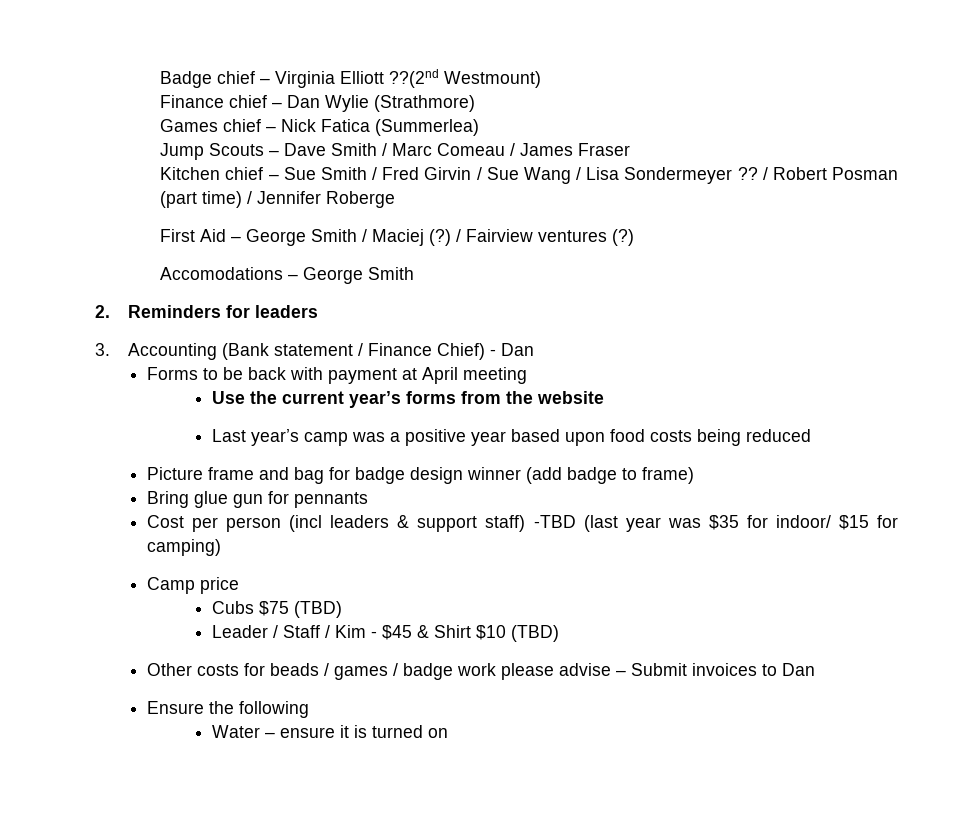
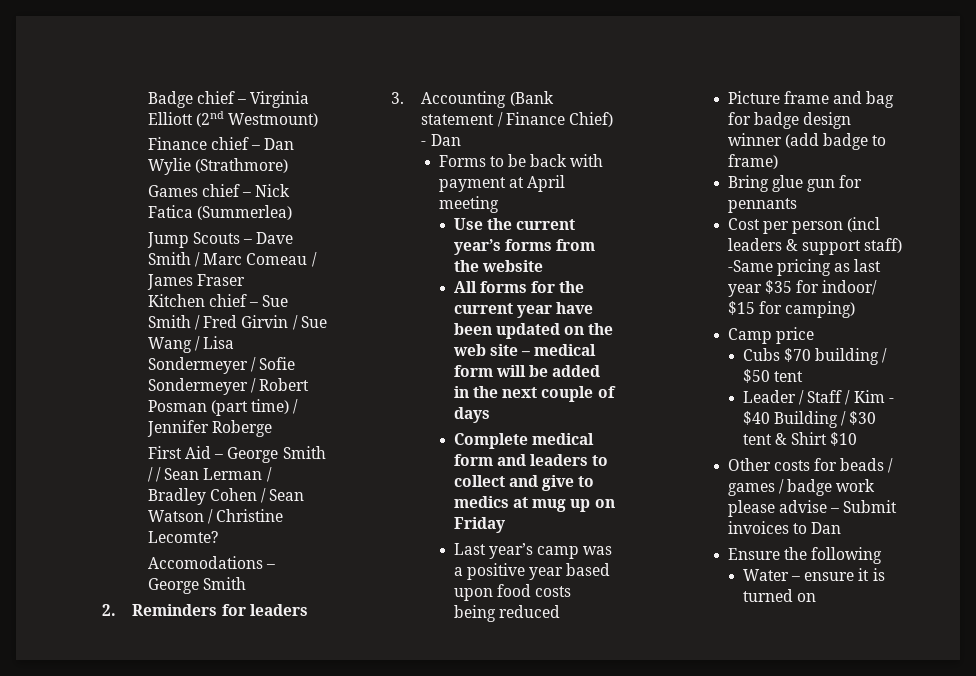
- Badge chief – Virginia Elliott ??(2nd Westmount)
+ Badge chief – Virginia Elliott (2nd Westmount)
- Kitchen chief – Sue Smith / Fred Girvin / Sue Wang / Lisa Sondermeyer ?? / Robert Posman (part time) / Jennifer Roberge
+ Kitchen chief – Sue Smith / Fred Girvin / Sue Wang / Lisa Sondermeyer / Sofie Sondermeyer / Robert Posman (part time) / Jennifer Roberge
- First Aid – George Smith / Maciej (?) / Fairview ventures (?)
+ First Aid – George Smith / / Sean Lerman / Bradley Cohen / Sean Watson / Christine Lecomte?
+ All forms for the current year have been updated on the web site – medical form will be added in the next couple of days
+ Complete medical form and leaders to collect and give to medics at mug up on Friday
- Cost per person (incl leaders & support staff) -TBD (last year was $35 for indoor/ $15 for camping)
+ Cost per person (incl leaders & support staff) -Same pricing as last year $35 for indoor/ $15 for camping)
- Cubs $75 (TBD)
+ Cubs $70 building / $50 tent
- Leader / Staff / Kim - $45 & Shirt $10 (TBD)
+ Leader / Staff / Kim - $40 Building / $30 tent & Shirt $10

